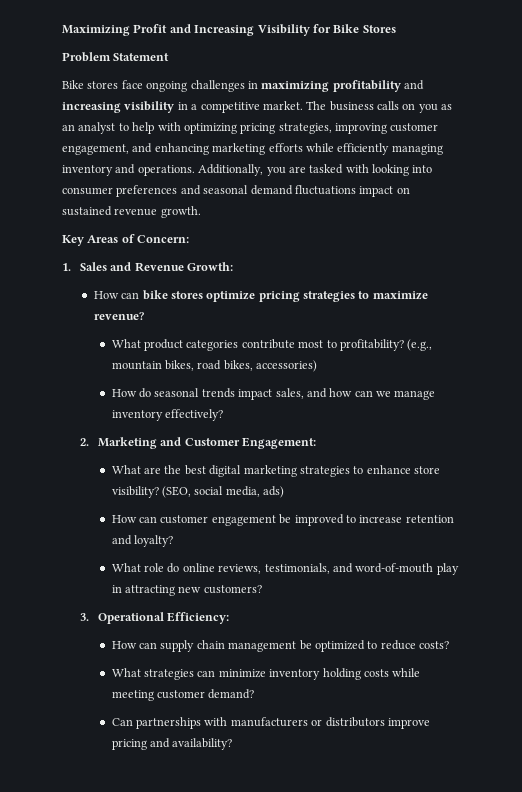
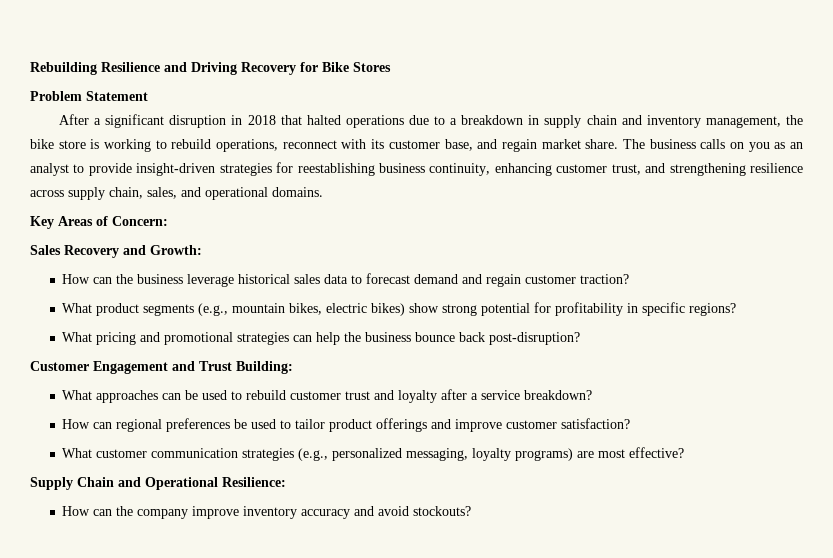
- Maximizing Profit and Increasing Visibility for Bike Stores
+ Rebuilding Resilience and Driving Recovery for Bike Stores
- Bike stores face ongoing challenges in maximizing profitability and increasing visibility in a competitive market.
+ After a significant disruption in 2018 that halted operations due to a breakdown in supply chain and inventory management, the bike store is working to rebuild operations, reconnect with its customer base, and regain market share.
- The business calls on you as an analyst to help with optimizing pricing strategies, improving customer engagement, and enhancing marketing efforts while efficiently managing inventory and operations. Additionally, you are tasked with looking into consumer preferences and seasonal demand fluctuations impact on sustained revenue growth.
+ The business calls on you as an analyst to provide insight-driven strategies for reestablishing business continuity, enhancing customer trust, and strengthening resilience across supply chain, sales, and operational domains.
- 1. Sales and Revenue Growth:
+ Sales Recovery and Growth:
- How can bike stores optimize pricing strategies to maximize revenue?
- What product categories contribute most to profitability? (e.g., mountain bikes, road bikes, accessories)
- How do seasonal trends impact sales, and how can we manage inventory effectively?
- 2. Marketing and Customer Engagement:
- What are the best digital marketing strategies to enhance store visibility? (SEO, social media, ads)
- How can customer engagement be improved to increase retention and loyalty?
- What role do online reviews, testimonials, and word-of-mouth play in attracting new customers?
- 3. Operational Efficiency:
- How can supply chain management be optimized to reduce costs?
- What strategies can minimize inventory holding costs while meeting customer demand?
- Can partnerships with manufacturers or distributors improve pricing and availability?
+ How can the business leverage historical sales data to forecast demand and regain customer traction?
+ What product segments (e.g., mountain bikes, electric bikes) show strong potential for profitability in specific regions?
+ What pricing and promotional strategies can help the business bounce back post-disruption?
+ Customer Engagement and Trust Building:
+ What approaches can be used to rebuild customer trust and loyalty after a service breakdown?
+ How can regional preferences be used to tailor product offerings and improve customer satisfaction?
+ What customer communication strategies (e.g., personalized messaging, loyalty programs) are most effective?
+ Supply Chain and Operational Resilience:
+ How can the company improve inventory accuracy and avoid stockouts?

